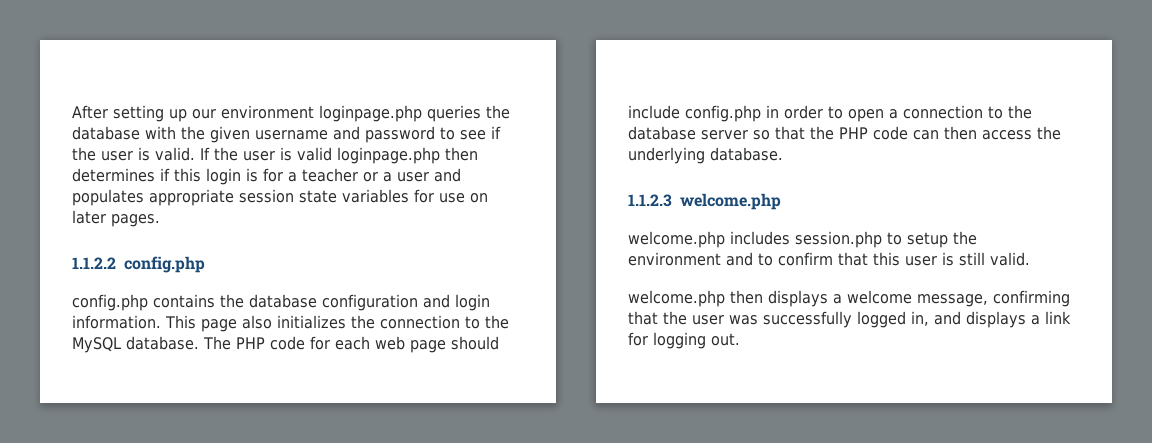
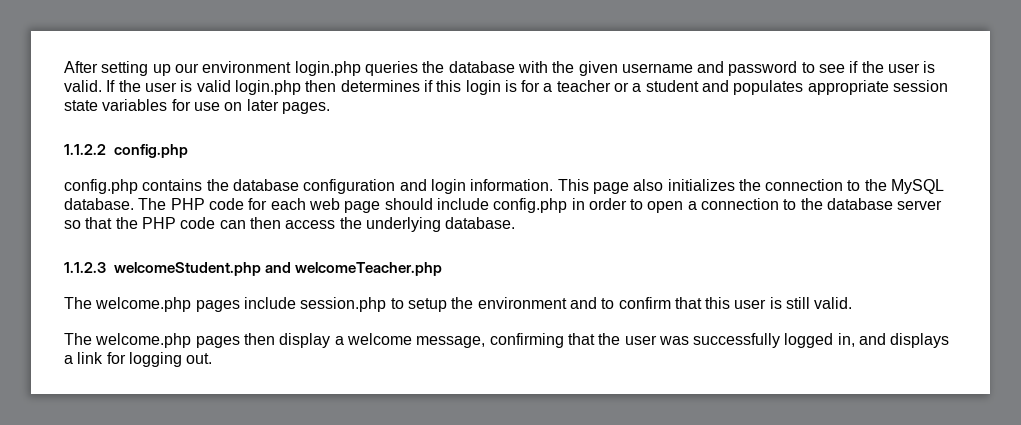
- After setting up our environment loginpage.php queries the database with the given username and password to see if the user is valid.
+ After setting up our environment login.php queries the database with the given username and password to see if the user is valid.
- If the user is valid loginpage.php then determines if this login is for a teacher or a user and populates appropriate session state variables for use on later pages.
+ If the user is valid login.php then determines if this login is for a teacher or a student and populates appropriate session state variables for use on later pages.
- 1.1.2.3 welcome.php
- welcome.php includes session.php to setup the environment and to confirm that this user is still valid.
+ 1.1.2.3 welcomeStudent.php and welcomeTeacher.php
+ The welcome.php pages include session.php to setup the environment and to confirm that this user is still valid.
- welcome.php then displays a welcome message, confirming that the user was successfully logged in, and displays a link for logging out.
+ The welcome.php pages then display a welcome message, confirming that the user was successfully logged in, and displays a link for logging out.

